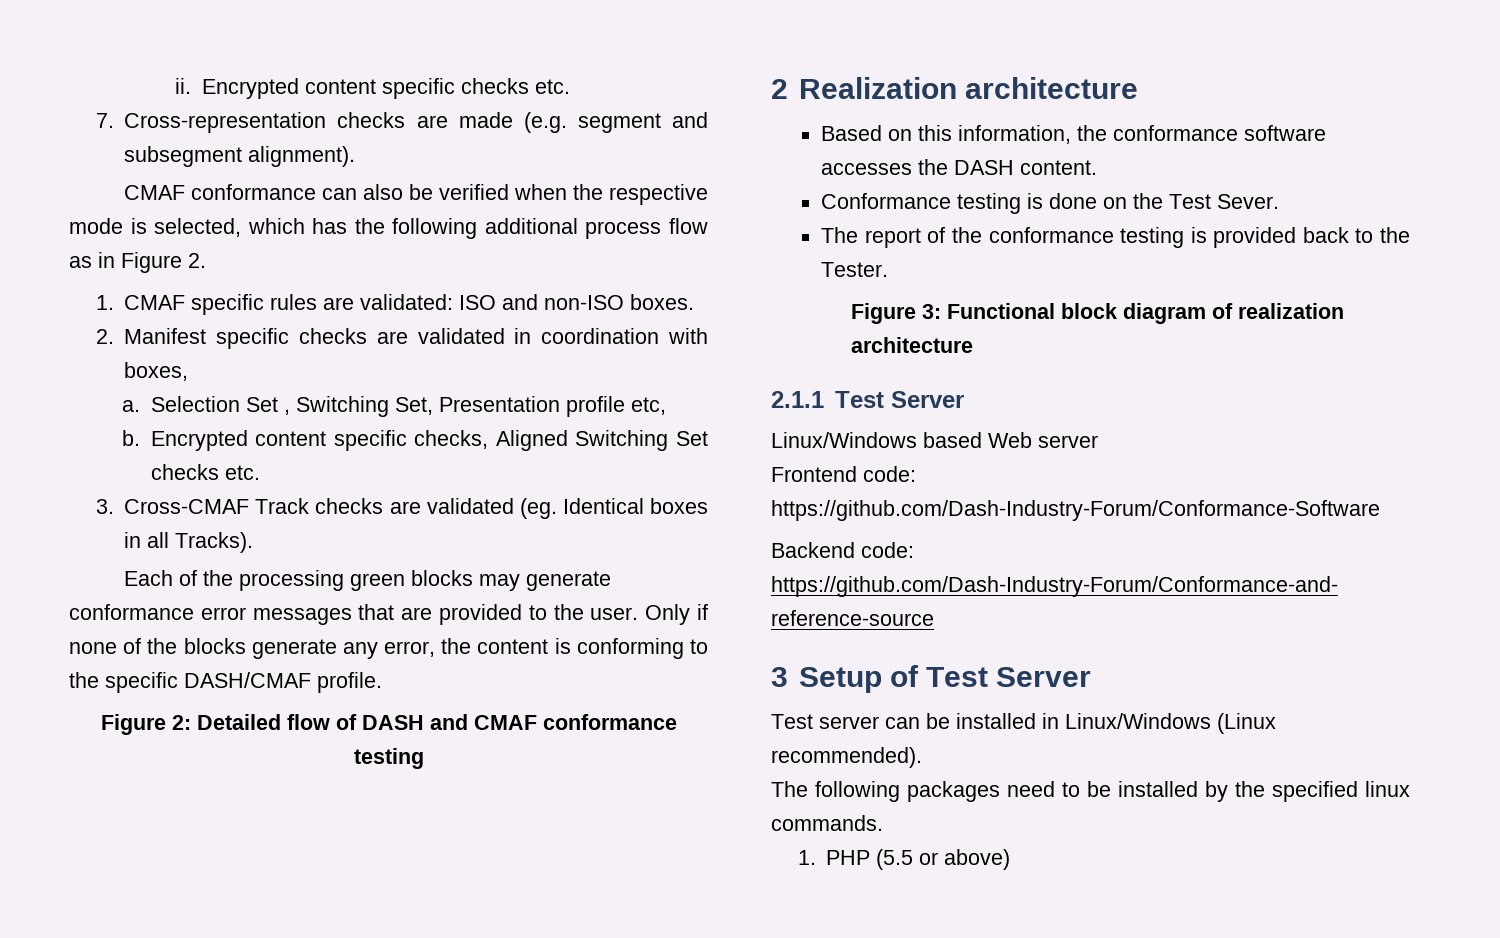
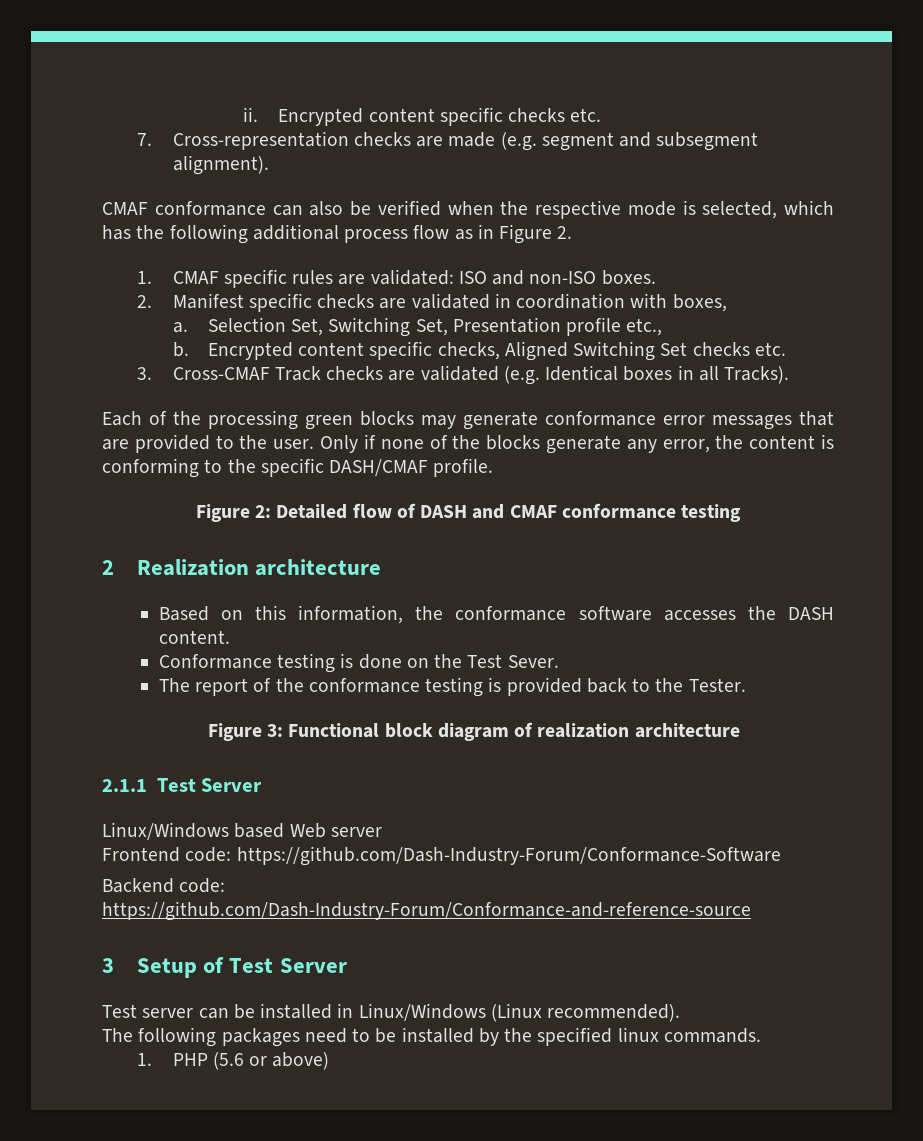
- Selection Set , Switching Set, Presentation profile etc,
+ Selection Set, Switching Set, Presentation profile etc.,
- 3. Cross-CMAF Track checks are validated (eg. Identical boxes in all Tracks).
+ 3. Cross-CMAF Track checks are validated (e.g. Identical boxes in all Tracks).
- 1. PHP (5.5 or above)
+ 1. PHP (5.6 or above)

